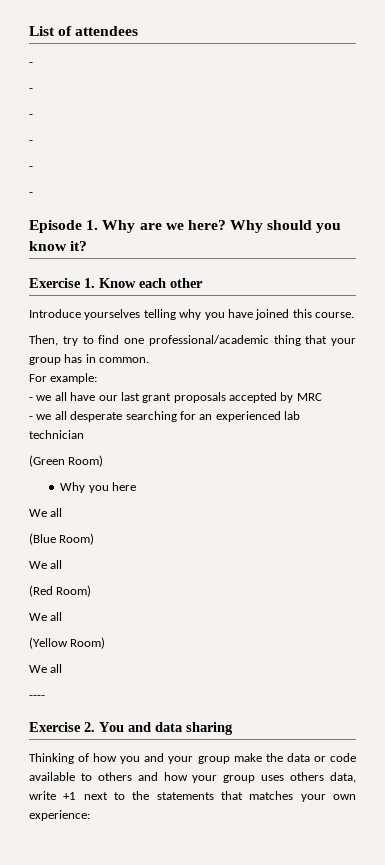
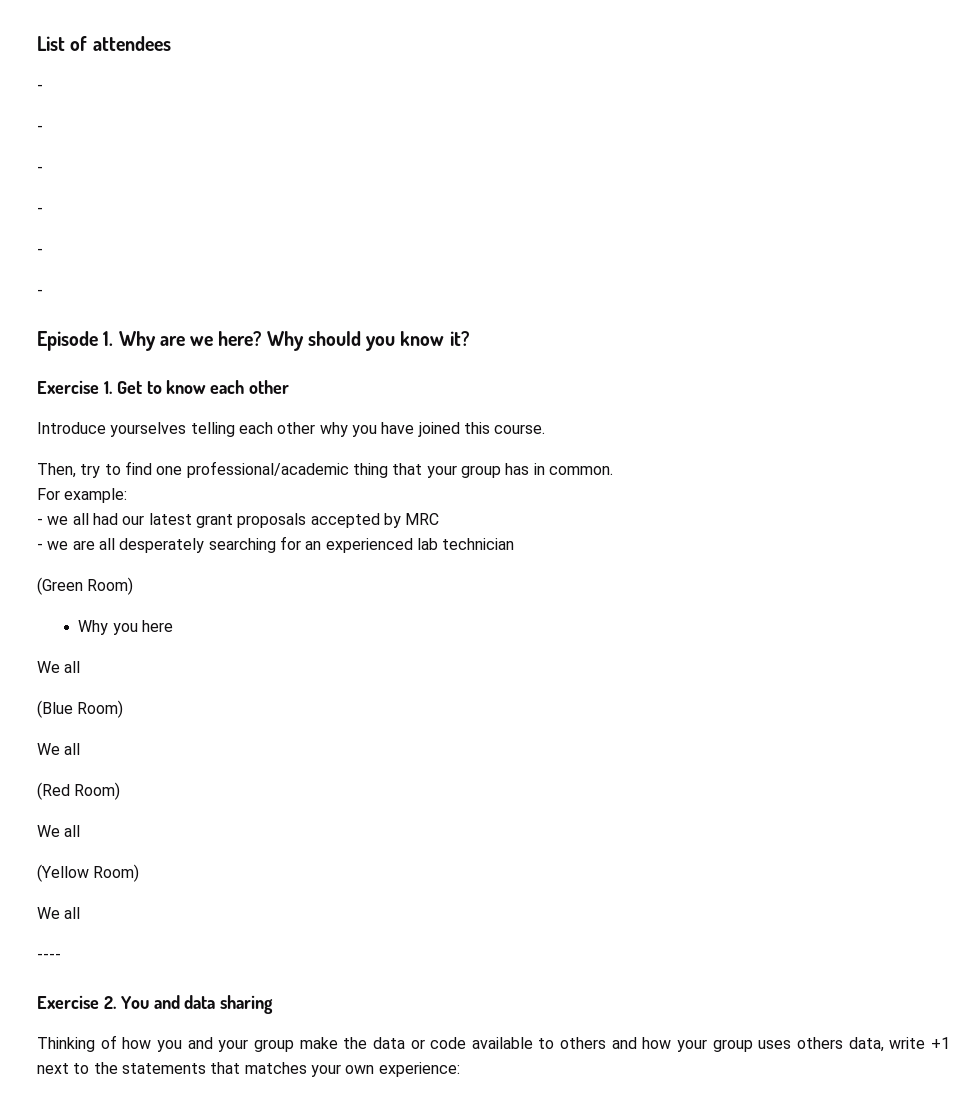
- Exercise 1. Know each other
+ Exercise 1. Get to know each other
- Introduce yourselves telling why you have joined this course.
+ Introduce yourselves telling each other why you have joined this course.
- - we all have our last grant proposals accepted by MRC
+ - we all had our latest grant proposals accepted by MRC
- - we all desperate searching for an experienced lab technician
+ - we are all desperately searching for an experienced lab technician

